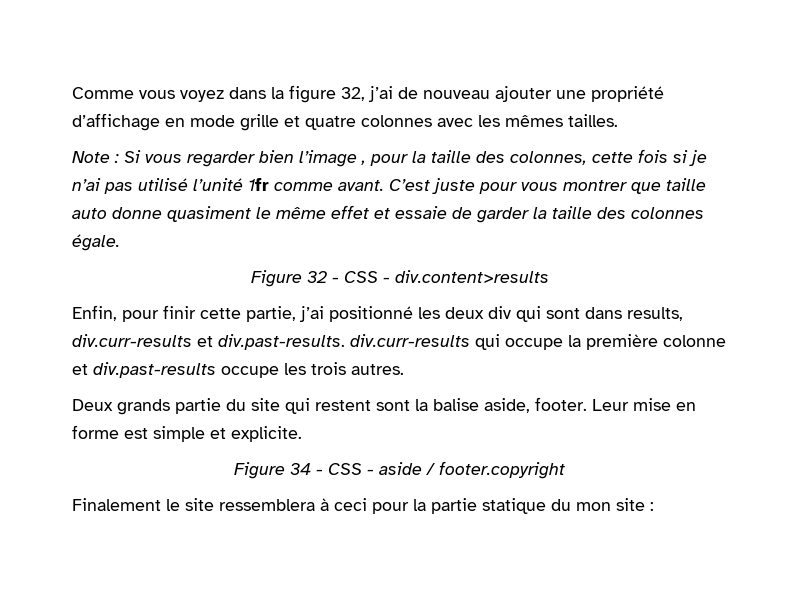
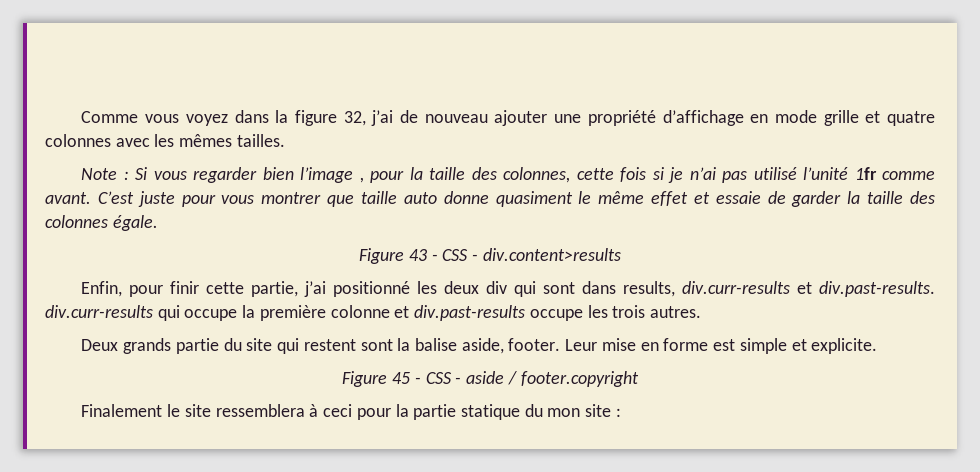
- Figure 32 - CSS - div.content>results
+ Figure 43 - CSS - div.content>results
- Figure 34 - CSS - aside / footer.copyright
+ Figure 45 - CSS - aside / footer.copyright

